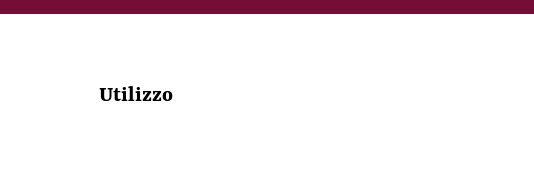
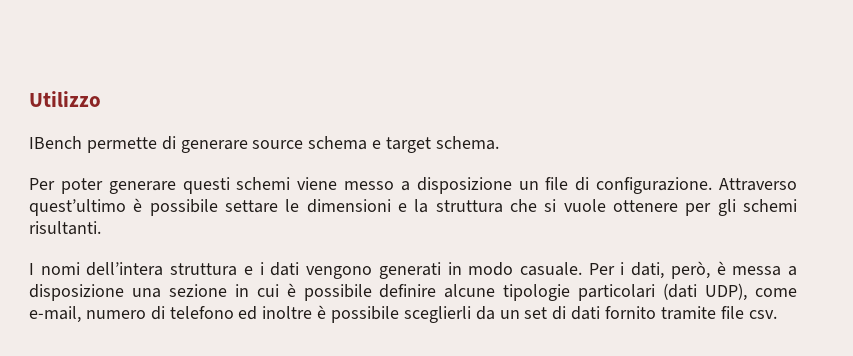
+ IBench permette di generare source schema e target schema.
+ Per poter generare questi schemi viene messo a disposizione un file di configurazione. Attraverso quest’ultimo è possibile settare le dimensioni e la struttura che si vuole ottenere per gli schemi risultanti.
+ I nomi dell’intera struttura e i dati vengono generati in modo casuale. Per i dati, però, è messa a disposizione una sezione in cui è possibile definire alcune tipologie particolari (dati UDP), come e-mail, numero di telefono ed inoltre è possibile sceglierli da un set di dati fornito tramite file csv.

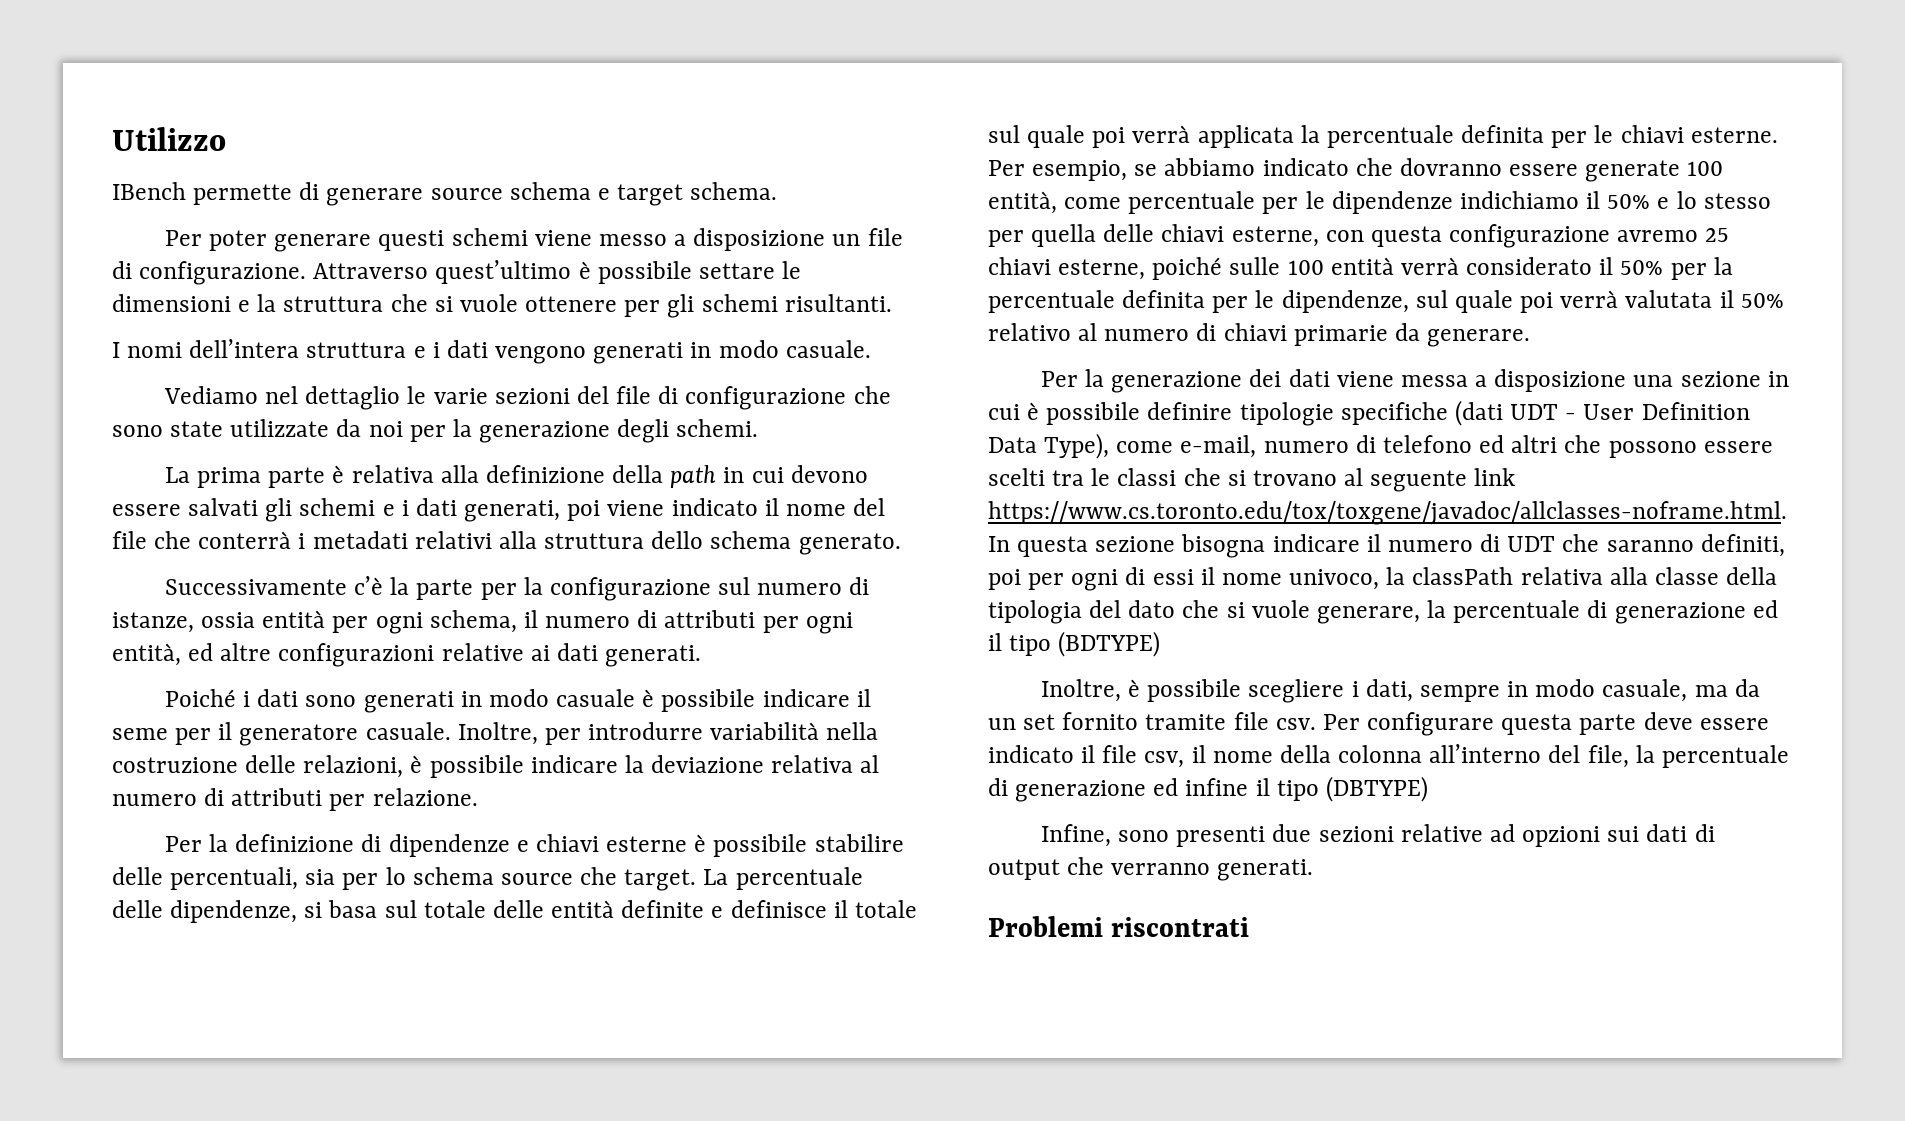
- I nomi dell’intera struttura e i dati vengono generati in modo casuale. Per i dati, però, è messa a disposizione una sezione in cui è possibile definire alcune tipologie particolari (dati UDP), come e-mail, numero di telefono ed inoltre è possibile sceglierli da un set di dati fornito tramite file csv.
+ I nomi dell’intera struttura e i dati vengono generati in modo casuale.
+ Vediamo nel dettaglio le varie sezioni del file di configurazione che sono state utilizzate da noi per la generazione degli schemi.
+ La prima parte è relativa alla definizione della path in cui devono essere salvati gli schemi e i dati generati, poi viene indicato il nome del file che conterrà i metadati relativi alla struttura dello schema generato.
+ Successivamente c’è la parte per la configurazione sul numero di istanze, ossia entità per ogni schema, il numero di attributi per ogni entità, ed altre configurazioni relative ai dati generati.
+ Poiché i dati sono generati in modo casuale è possibile indicare il seme per il generatore casuale. Inoltre, per introdurre variabilità nella costruzione delle relazioni, è possibile indicare la deviazione relativa al numero di attributi per relazione.
+ Per la definizione di dipendenze e chiavi esterne è possibile stabilire delle percentuali, sia per lo schema source che target. La percentuale delle dipendenze, si basa sul totale delle entità definite e definisce il totale sul quale poi verrà applicata la percentuale definita per le chiavi esterne. Per esempio, se abbiamo indicato che dovranno essere generate 100 entità, come percentuale per le dipendenze indichiamo il 50% e lo stesso per quella delle chiavi esterne, con questa configurazione avremo 25 chiavi esterne, poiché sulle 100 entità verrà considerato il 50% per la percentuale definita per le dipendenze, sul quale poi verrà valutata il 50% relativo al numero di chiavi primarie da generare.
+ Per la generazione dei dati viene messa a disposizione una sezione in cui è possibile definire tipologie specifiche (dati UDT - User Definition Data Type), come e-mail, numero di telefono ed altri che possono essere scelti tra le classi che si trovano al seguente link https://www.cs.toronto.edu/tox/toxgene/javadoc/allclasses-noframe.html. In questa sezione bisogna indicare il numero di UDT che saranno definiti, poi per ogni di essi il nome univoco, la classPath relativa alla classe della tipologia del dato che si vuole generare, la percentuale di generazione ed il tipo (BDTYPE)
+ Inoltre, è possibile scegliere i dati, sempre in modo casuale, ma da un set fornito tramite file csv.
+ Per configurare questa parte deve essere indicato il file csv, il nome della colonna all’interno del file, la percentuale di generazione ed infine il tipo (DBTYPE)
+ Infine, sono presenti due sezioni relative ad opzioni sui dati di output che verranno generati.
+ Problemi riscontrati

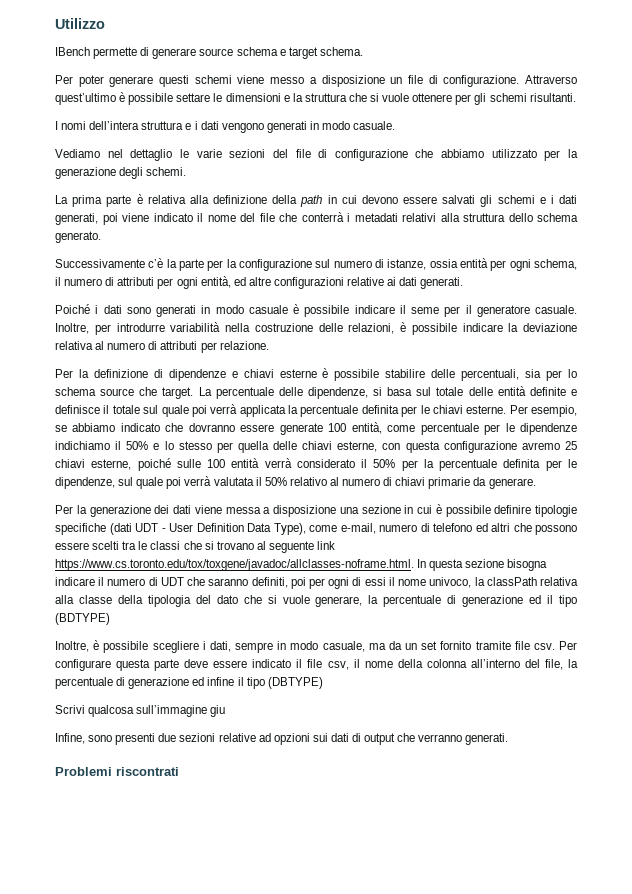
- Vediamo nel dettaglio le varie sezioni del file di configurazione che sono state utilizzate da noi per la generazione degli schemi.
+ Vediamo nel dettaglio le varie sezioni del file di configurazione che abbiamo utilizzato per la generazione degli schemi.
+ Scrivi qualcosa sull’immagine giu

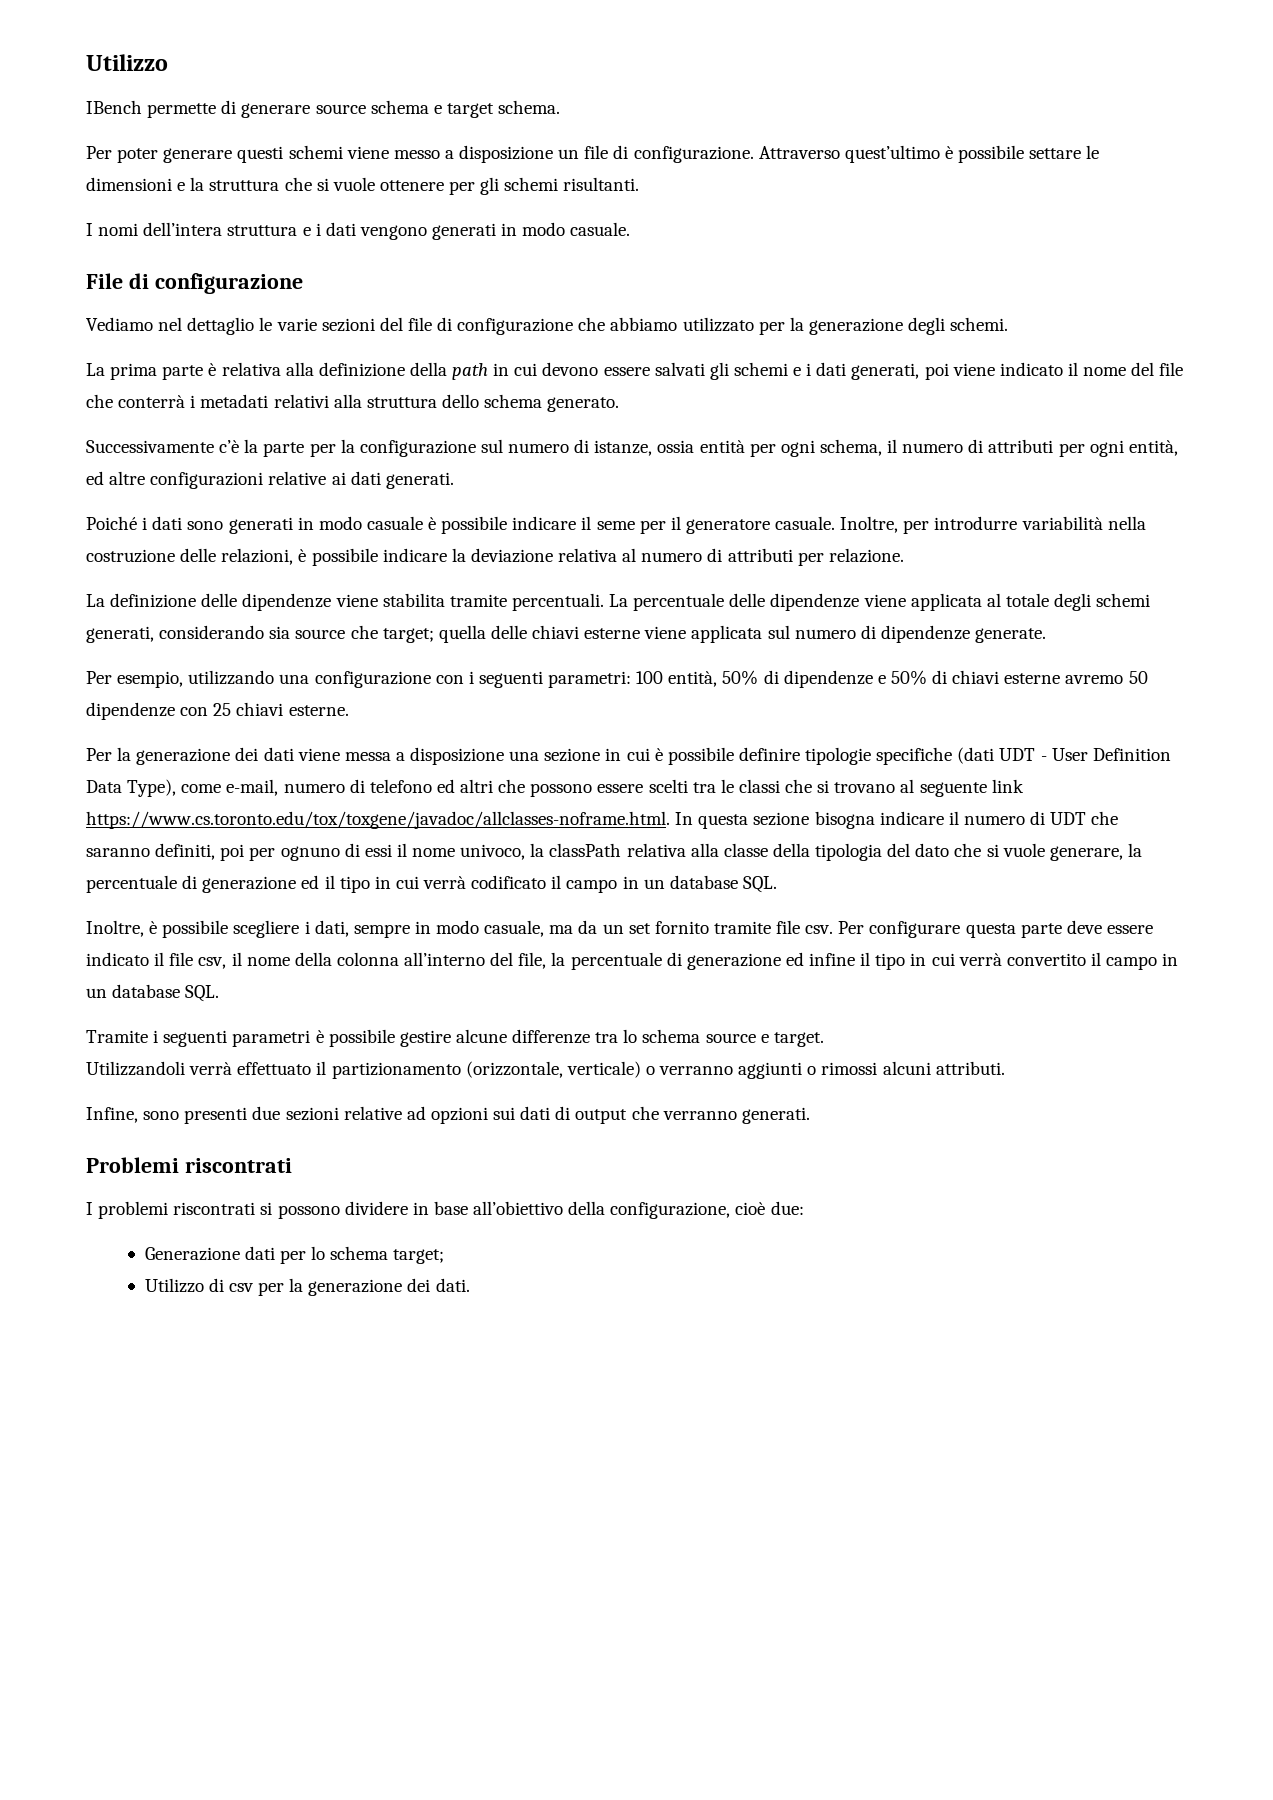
+ File di configurazione
- Per la definizione di dipendenze e chiavi esterne è possibile stabilire delle percentuali, sia per lo schema source che target. La percentuale delle dipendenze, si basa sul totale delle entità definite e definisce il totale sul quale poi verrà applicata la percentuale definita per le chiavi esterne. Per esempio, se abbiamo indicato che dovranno essere generate 100 entità, come percentuale per le dipendenze indichiamo il 50% e lo stesso per quella delle chiavi esterne, con questa configurazione avremo 25 chiavi esterne, poiché sulle 100 entità verrà considerato il 50% per la percentuale definita per le dipendenze, sul quale poi verrà valutata il 50% relativo al numero di chiavi primarie da generare.
+ La definizione delle dipendenze viene stabilita tramite percentuali. La percentuale delle dipendenze viene applicata al totale degli schemi generati, considerando sia source che target; quella delle chiavi esterne viene applicata sul numero di dipendenze generate.
+ Per esempio, utilizzando una configurazione con i seguenti parametri: 100 entità, 50% di dipendenze e 50% di chiavi esterne avremo 50 dipendenze con 25 chiavi esterne.
- Per la generazione dei dati viene messa a disposizione una sezione in cui è possibile definire tipologie specifiche (dati UDT - User Definition Data Type), come e-mail, numero di telefono ed altri che possono essere scelti tra le classi che si trovano al seguente link https://www.cs.toronto.edu/tox/toxgene/javadoc/allclasses-noframe.html. In questa sezione bisogna indicare il numero di UDT che saranno definiti, poi per ogni di essi il nome univoco, la classPath relativa alla classe della tipologia del dato che si vuole generare, la percentuale di generazione ed il tipo (BDTYPE)
+ Per la generazione dei dati viene messa a disposizione una sezione in cui è possibile definire tipologie specifiche (dati UDT - User Definition Data Type), come e-mail, numero di telefono ed altri che possono essere scelti tra le classi che si trovano al seguente link https://www.cs.toronto.edu/tox/toxgene/javadoc/allclasses-noframe.html. In questa sezione bisogna indicare il numero di UDT che saranno definiti, poi per ognuno di essi il nome univoco, la classPath relativa alla classe della tipologia del dato che si vuole generare, la percentuale di generazione ed il tipo in cui verrà codificato il campo in un database SQL.
- Per configurare questa parte deve essere indicato il file csv, il nome della colonna all’interno del file, la percentuale di generazione ed infine il tipo (DBTYPE)
- Scrivi qualcosa sull’immagine giu
+ Per configurare questa parte deve essere indicato il file csv, il nome della colonna all’interno del file, la percentuale di generazione ed infine il tipo in cui verrà convertito il campo in un database SQL.
+ Tramite i seguenti parametri è possibile gestire alcune differenze tra lo schema source e target.
+ Utilizzandoli verrà effettuato il partizionamento (orizzontale, verticale) o verranno aggiunti o rimossi alcuni attributi.
+ I problemi riscontrati si possono dividere in base all’obiettivo della configurazione, cioè due:
+ Generazione dati per lo schema target;
+ Utilizzo di csv per la generazione dei dati.

